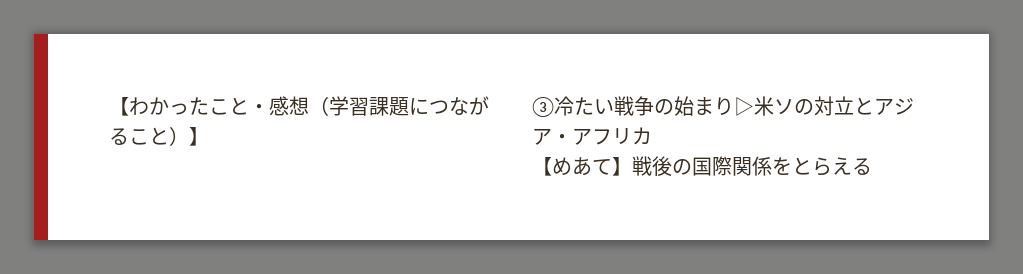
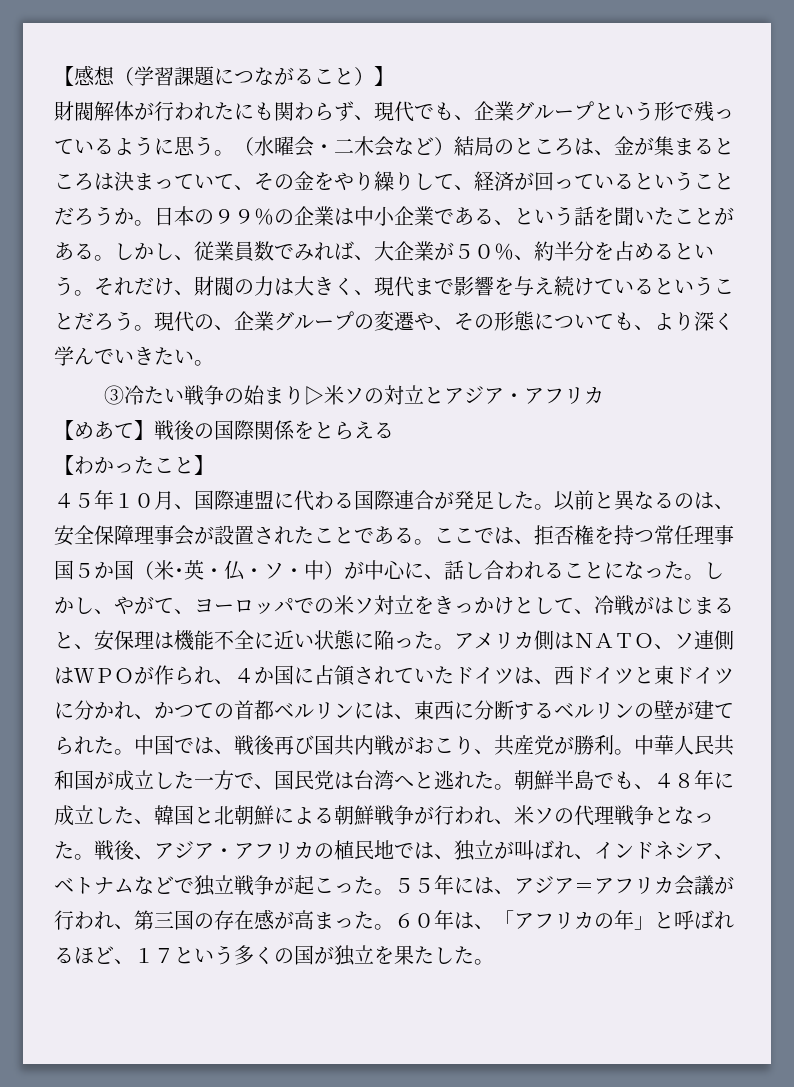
- 【わかったこと・感想（学習課題につながること）】
+ 【感想（学習課題につながること）】
+ 財閥解体が行われたにも関わらず、現代でも、企業グループという形で残っているように思う。（水曜会・二木会など）結局のところは、金が集まるところは決まっていて、その金をやり繰りして、経済が回っているということだろうか。日本の９９％の企業は中小企業である、という話を聞いたことがある。しかし、従業員数でみれば、大企業が５０％、約半分を占めるという。それだけ、財閥の力は大きく、現代まで影響を与え続けているということだろう。現代の、企業グループの変遷や、その形態についても、より深く学んでいきたい。
+ 【わかったこと】
+ ４５年１０月、国際連盟に代わる国際連合が発足した。以前と異なるのは、安全保障理事会が設置されたことである。ここでは、拒否権を持つ常任理事国５か国（米･英・仏・ソ・中）が中心に、話し合われることになった。しかし、やがて、ヨーロッパでの米ソ対立をきっかけとして、冷戦がはじまると、安保理は機能不全に近い状態に陥った。アメリカ側はＮＡＴＯ、ソ連側はＷＰＯが作られ、４か国に占領されていたドイツは、西ドイツと東ドイツに分かれ、かつての首都ベルリンには、東西に分断するベルリンの壁が建てられた。中国では、戦後再び国共内戦がおこり、共産党が勝利。中華人民共和国が成立した一方で、国民党は台湾へと逃れた。朝鮮半島でも、４８年に成立した、韓国と北朝鮮による朝鮮戦争が行われ、米ソの代理戦争となった。戦後、アジア・アフリカの植民地では、独立が叫ばれ、インドネシア、ベトナムなどで独立戦争が起こった。５５年には、アジア＝アフリカ会議が行われ、第三国の存在感が高まった。６０年は、「アフリカの年」と呼ばれるほど、１７という多くの国が独立を果たした。

